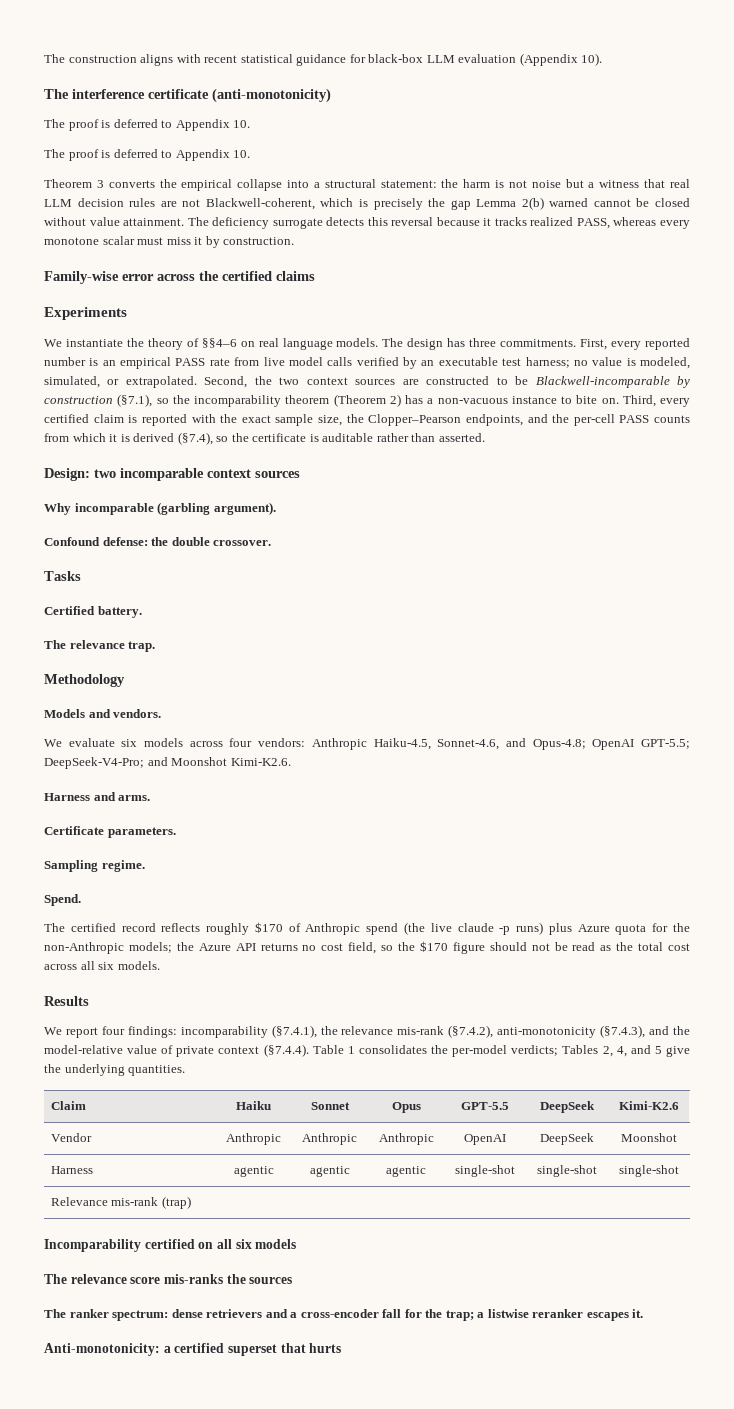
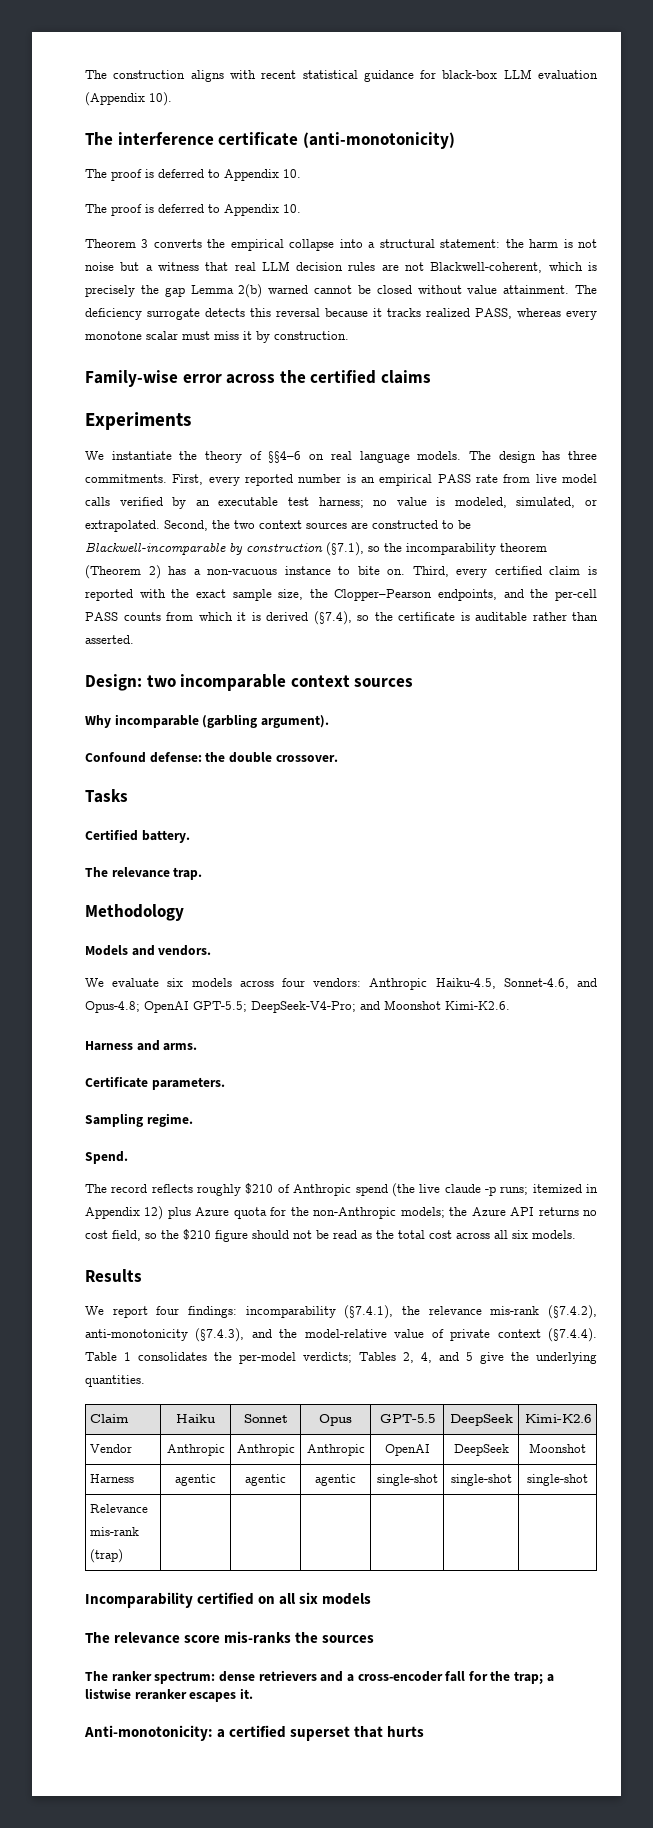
- The certified record reflects roughly $170 of Anthropic spend (the live claude -p runs) plus Azure quota for the non-Anthropic models; the Azure API returns no cost field, so the $170 figure should not be read as the total cost across all six models.
+ The record reflects roughly $210 of Anthropic spend (the live claude -p runs; itemized in Appendix 12) plus Azure quota for the non-Anthropic models; the Azure API returns no cost field, so the $210 figure should not be read as the total cost across all six models.

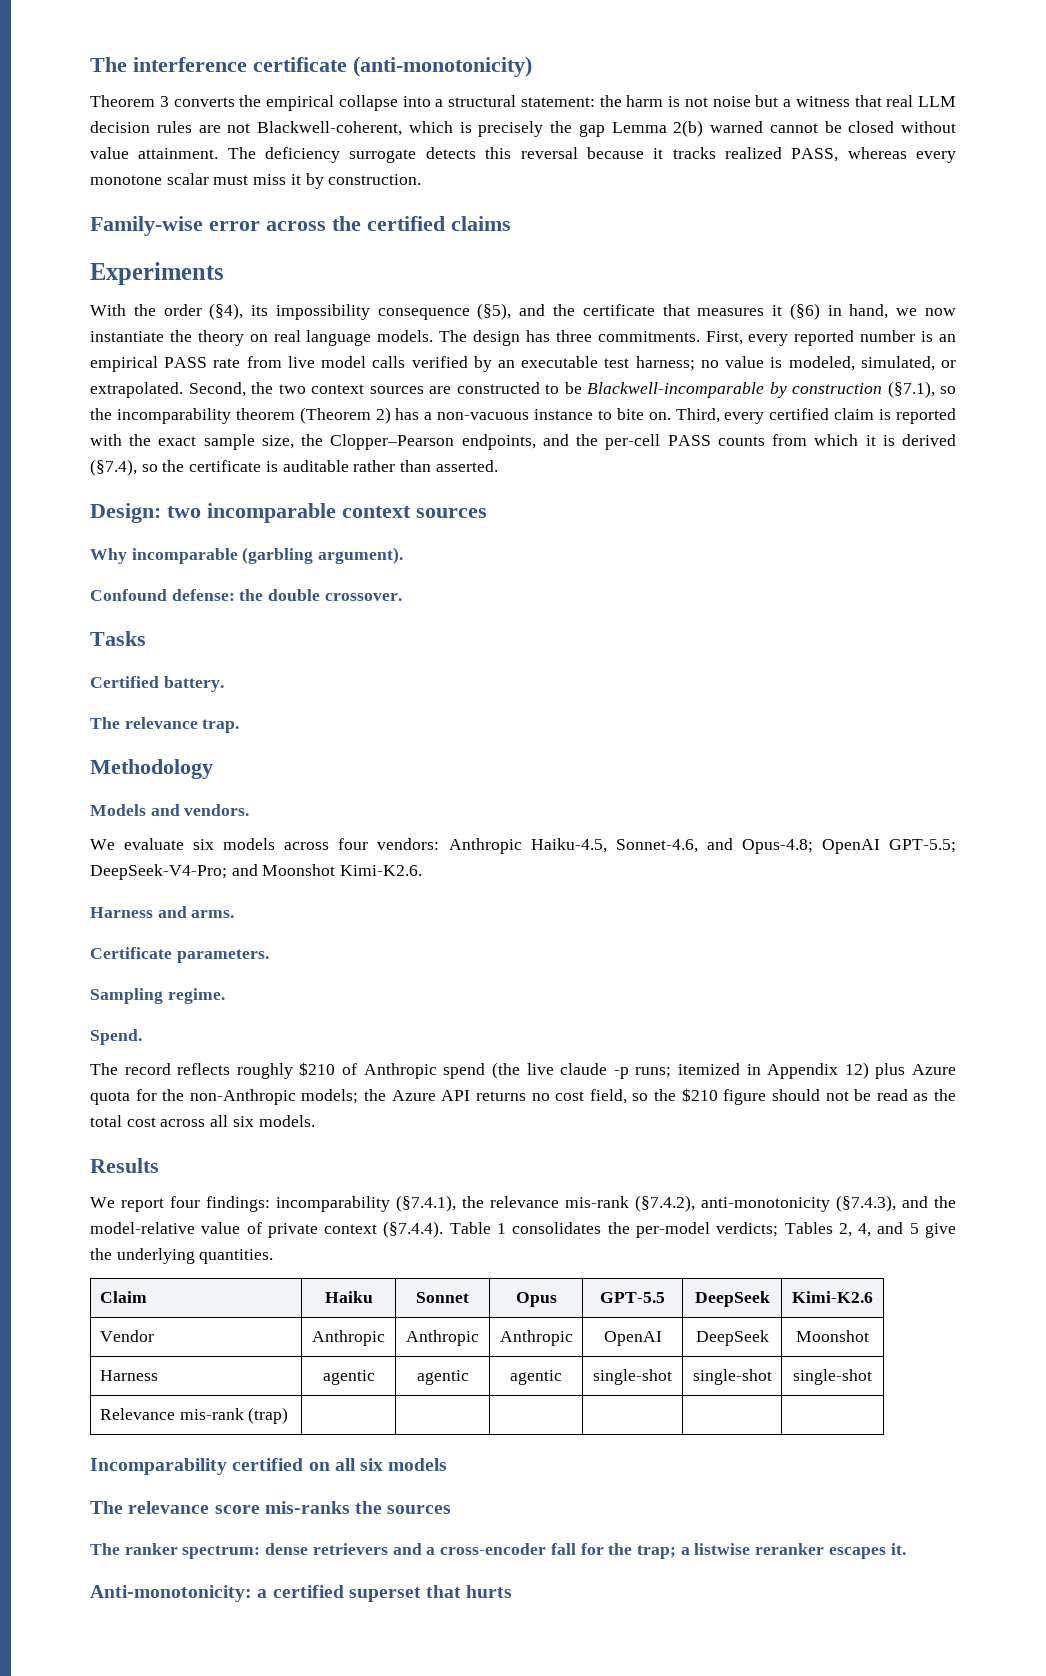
- The construction aligns with recent statistical guidance for black-box LLM evaluation (Appendix 10).
  The interference certificate (anti-monotonicity)
- The proof is deferred to Appendix 10.
- The proof is deferred to Appendix 10.
- We instantiate the theory of §§4–6 on real language models.
+ With the order (§4), its impossibility consequence (§5), and the certificate that measures it (§6) in hand, we now instantiate the theory on real language models.

